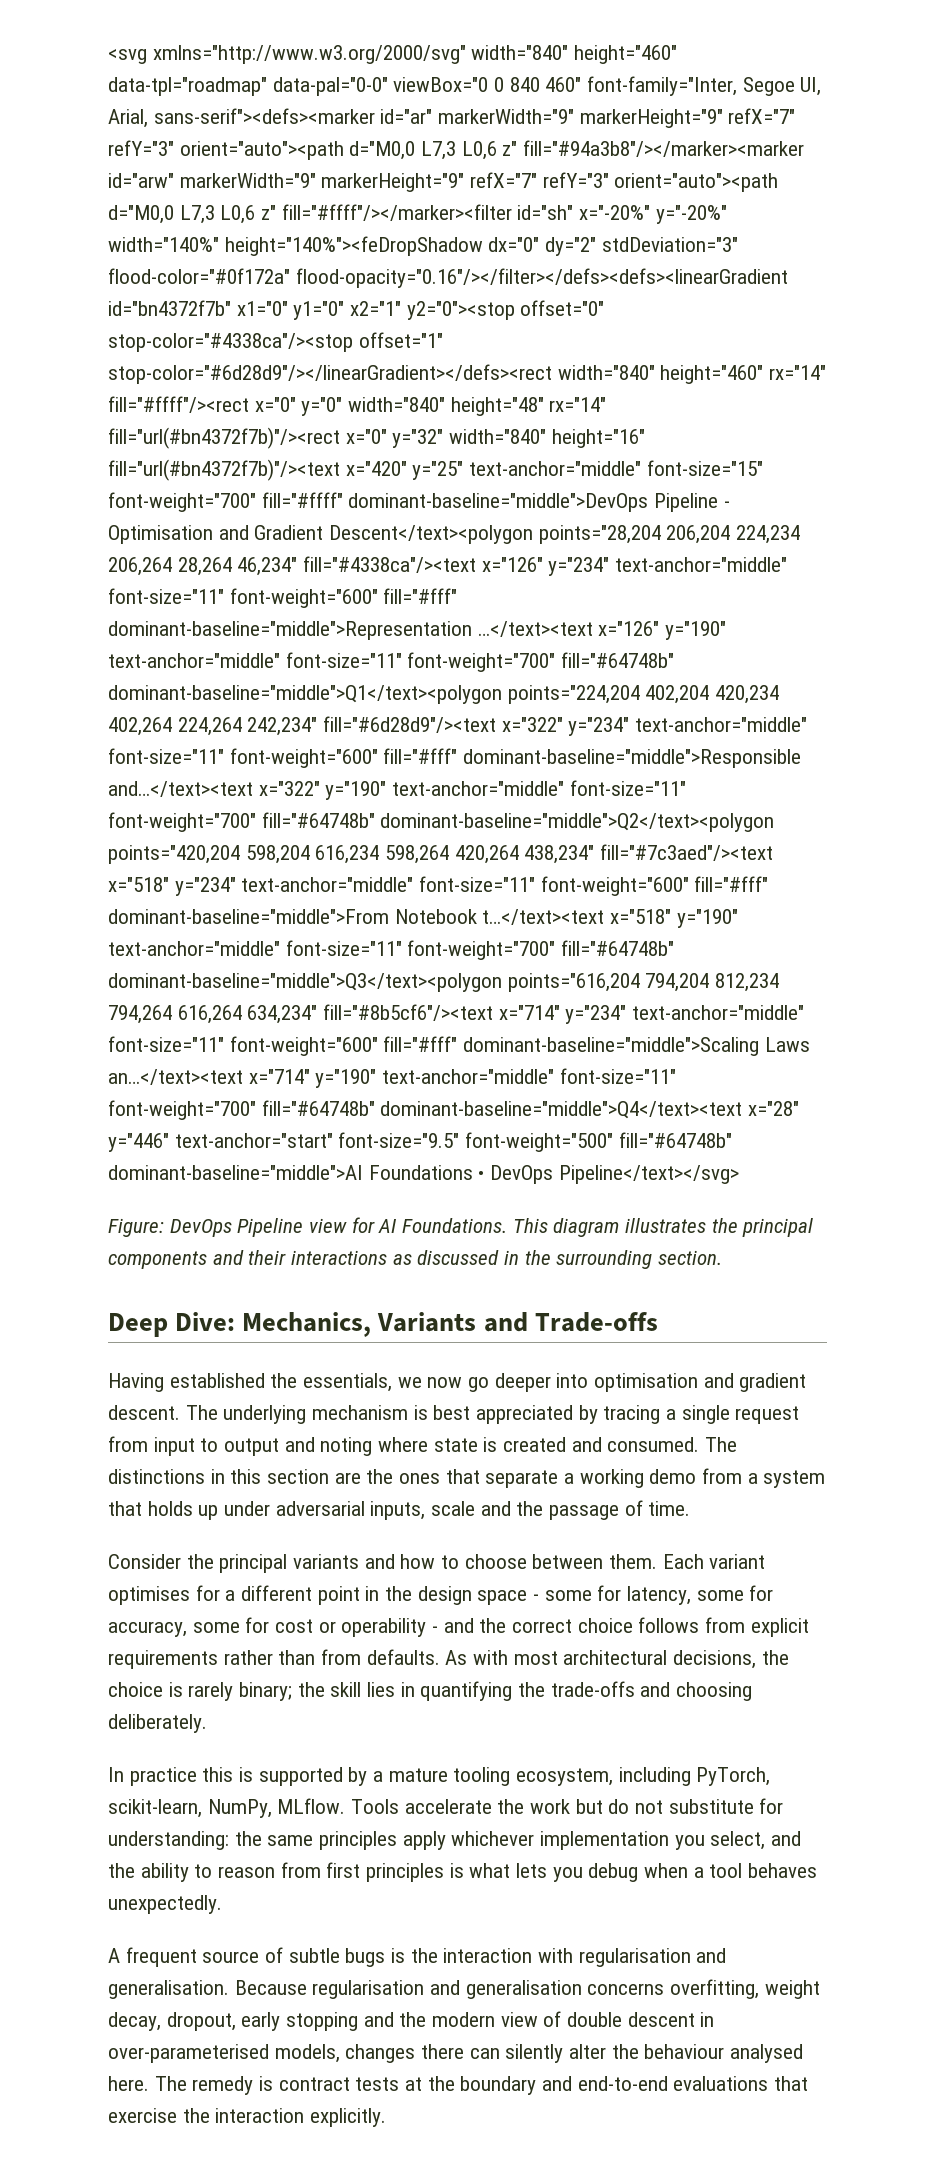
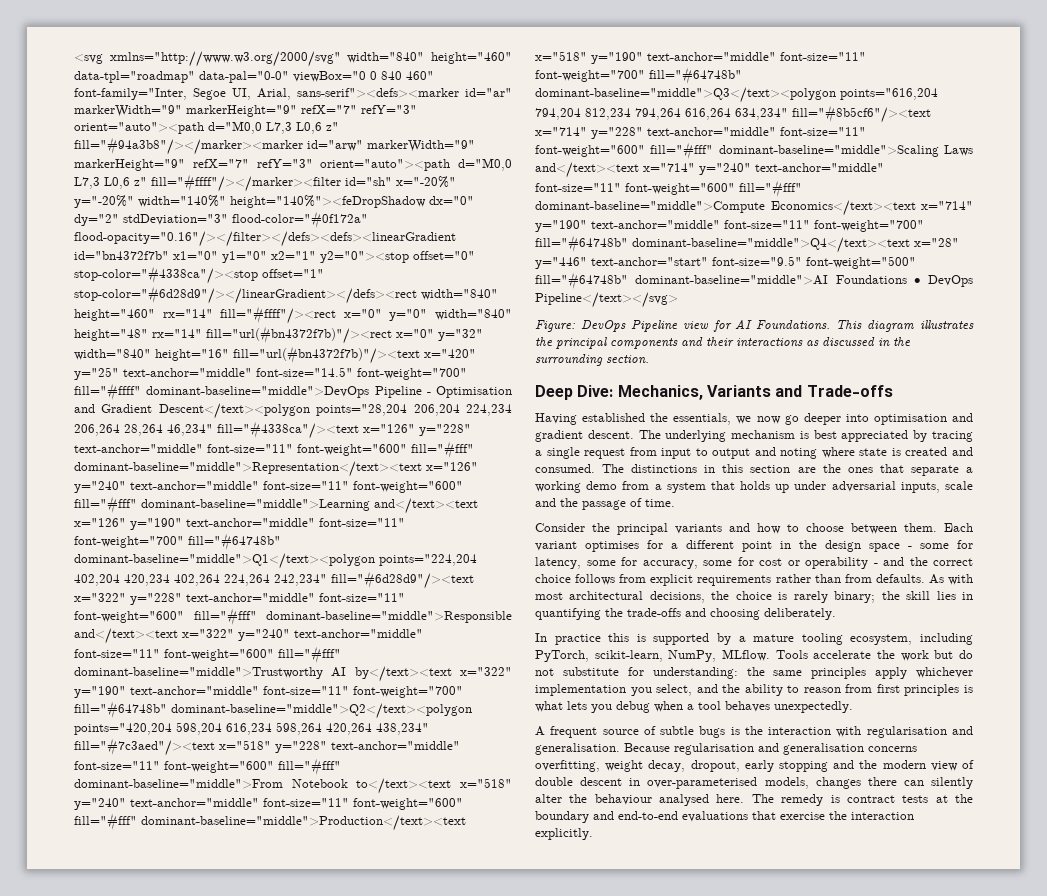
- <svg xmlns="http://www.w3.org/2000/svg" width="840" height="460" data-tpl="roadmap" data-pal="0-0" viewBox="0 0 840 460" font-family="Inter, Segoe UI, Arial, sans-serif"><defs><marker id="ar" markerWidth="9" markerHeight="9" refX="7" refY="3" orient="auto"><path d="M0,0 L7,3 L0,6 z" fill="#94a3b8"/></marker><marker id="arw" markerWidth="9" markerHeight="9" refX="7" refY="3" orient="auto"><path d="M0,0 L7,3 L0,6 z" fill="#ffff"/></marker><filter id="sh" x="-20%" y="-20%" width="140%" height="140%"><feDropShadow dx="0" dy="2" stdDeviation="3" flood-color="#0f172a" flood-opacity="0.16"/></filter></defs><defs><linearGradient id="bn4372f7b" x1="0" y1="0" x2="1" y2="0"><stop offset="0" stop-color="#4338ca"/><stop offset="1" stop-color="#6d28d9"/></linearGradient></defs><rect width="840" height="460" rx="14" fill="#ffff"/><rect x="0" y="0" width="840" height="48" rx="14" fill="url(#bn4372f7b)"/><rect x="0" y="32" width="840" height="16" fill="url(#bn4372f7b)"/><text x="420" y="25" text-anchor="middle" font-size="15" font-weight="700" fill="#ffff" dominant-baseline="middle">DevOps Pipeline - Optimisation and Gradient Descent</text><polygon points="28,204 206,204 224,234 206,264 28,264 46,234" fill="#4338ca"/><text x="126" y="234" text-anchor="middle" font-size="11" font-weight="600" fill="#fff" dominant-baseline="middle">Representation …</text><text x="126" y="190" text-anchor="middle" font-size="11" font-weight="700" fill="#64748b" dominant-baseline="middle">Q1</text><polygon points="224,204 402,204 420,234 402,264 224,264 242,234" fill="#6d28d9"/><text x="322" y="234" text-anchor="middle" font-size="11" font-weight="600" fill="#fff" dominant-baseline="middle">Responsible and…</text><text x="322" y="190" text-anchor="middle" font-size="11" font-weight="700" fill="#64748b" dominant-baseline="middle">Q2</text><polygon points="420,204 598,204 616,234 598,264 420,264 438,234" fill="#7c3aed"/><text x="518" y="234" text-anchor="middle" font-size="11" font-weight="600" fill="#fff" dominant-baseline="middle">From Notebook t…</text><text x="518" y="190" text-anchor="middle" font-size="11" font-weight="700" fill="#64748b" dominant-baseline="middle">Q3</text><polygon points="616,204 794,204 812,234 794,264 616,264 634,234" fill="#8b5cf6"/><text x="714" y="234" text-anchor="middle" font-size="11" font-weight="600" fill="#fff" dominant-baseline="middle">Scaling Laws an…</text><text x="714" y="190" text-anchor="middle" font-size="11" font-weight="700" fill="#64748b" dominant-baseline="middle">Q4</text><text x="28" y="446" text-anchor="start" font-size="9.5" font-weight="500" fill="#64748b" dominant-baseline="middle">AI Foundations • DevOps Pipeline</text></svg>
+ <svg xmlns="http://www.w3.org/2000/svg" width="840" height="460" data-tpl="roadmap" data-pal="0-0" viewBox="0 0 840 460" font-family="Inter, Segoe UI, Arial, sans-serif"><defs><marker id="ar" markerWidth="9" markerHeight="9" refX="7" refY="3" orient="auto"><path d="M0,0 L7,3 L0,6 z" fill="#94a3b8"/></marker><marker id="arw" markerWidth="9" markerHeight="9" refX="7" refY="3" orient="auto"><path d="M0,0 L7,3 L0,6 z" fill="#ffff"/></marker><filter id="sh" x="-20%" y="-20%" width="140%" height="140%"><feDropShadow dx="0" dy="2" stdDeviation="3" flood-color="#0f172a" flood-opacity="0.16"/></filter></defs><defs><linearGradient id="bn4372f7b" x1="0" y1="0" x2="1" y2="0"><stop offset="0" stop-color="#4338ca"/><stop offset="1" stop-color="#6d28d9"/></linearGradient></defs><rect width="840" height="460" rx="14" fill="#ffff"/><rect x="0" y="0" width="840" height="48" rx="14" fill="url(#bn4372f7b)"/><rect x="0" y="32" width="840" height="16" fill="url(#bn4372f7b)"/><text x="420" y="25" text-anchor="middle" font-size="14.5" font-weight="700" fill="#ffff" dominant-baseline="middle">DevOps Pipeline - Optimisation and Gradient Descent</text><polygon points="28,204 206,204 224,234 206,264 28,264 46,234" fill="#4338ca"/><text x="126" y="228" text-anchor="middle" font-size="11" font-weight="600" fill="#fff" dominant-baseline="middle">Representation</text><text x="126" y="240" text-anchor="middle" font-size="11" font-weight="600" fill="#fff" dominant-baseline="middle">Learning and</text><text x="126" y="190" text-anchor="middle" font-size="11" font-weight="700" fill="#64748b" dominant-baseline="middle">Q1</text><polygon points="224,204 402,204 420,234 402,264 224,264 242,234" fill="#6d28d9"/><text x="322" y="228" text-anchor="middle" font-size="11" font-weight="600" fill="#fff" dominant-baseline="middle">Responsible and</text><text x="322" y="240" text-anchor="middle" font-size="11" font-weight="600" fill="#fff" dominant-baseline="middle">Trustworthy AI by</text><text x="322" y="190" text-anchor="middle" font-size="11" font-weight="700" fill="#64748b" dominant-baseline="middle">Q2</text><polygon points="420,204 598,204 616,234 598,264 420,264 438,234" fill="#7c3aed"/><text x="518" y="228" text-anchor="middle" font-size="11" font-weight="600" fill="#fff" dominant-baseline="middle">From Notebook to</text><text x="518" y="240" text-anchor="middle" font-size="11" font-weight="600" fill="#fff" dominant-baseline="middle">Production</text><text x="518" y="190" text-anchor="middle" font-size="11" font-weight="700" fill="#64748b" dominant-baseline="middle">Q3</text><polygon points="616,204 794,204 812,234 794,264 616,264 634,234" fill="#8b5cf6"/><text x="714" y="228" text-anchor="middle" font-size="11" font-weight="600" fill="#fff" dominant-baseline="middle">Scaling Laws and</text><text x="714" y="240" text-anchor="middle" font-size="11" font-weight="600" fill="#fff" dominant-baseline="middle">Compute Economics</text><text x="714" y="190" text-anchor="middle" font-size="11" font-weight="700" fill="#64748b" dominant-baseline="middle">Q4</text><text x="28" y="446" text-anchor="start" font-size="9.5" font-weight="500" fill="#64748b" dominant-baseline="middle">AI Foundations • DevOps Pipeline</text></svg>

